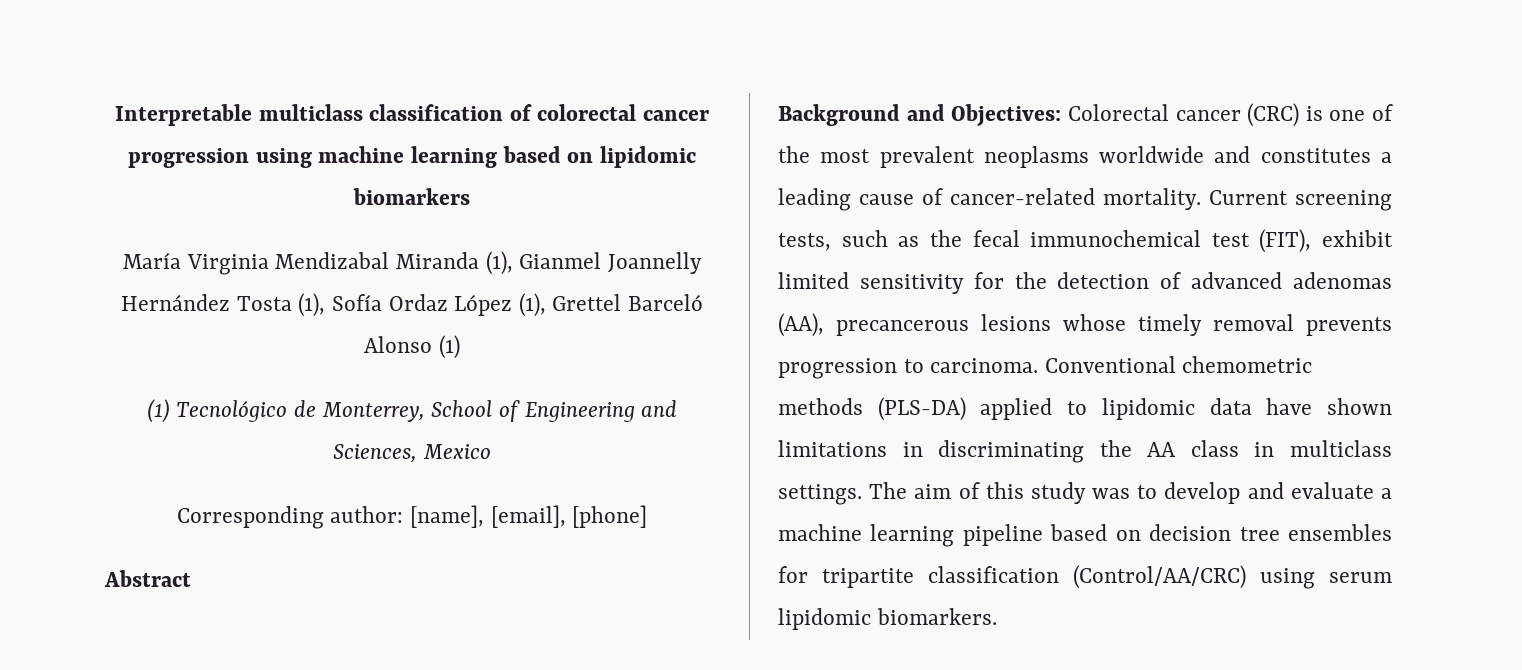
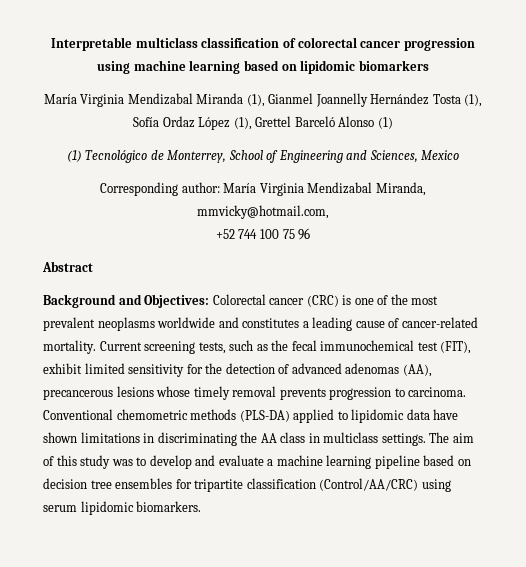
- Corresponding author: [name], [email], [phone]
+ Corresponding author: María Virginia Mendizabal Miranda, mmvicky@hotmail.com,
+ +52 744 100 75 96

